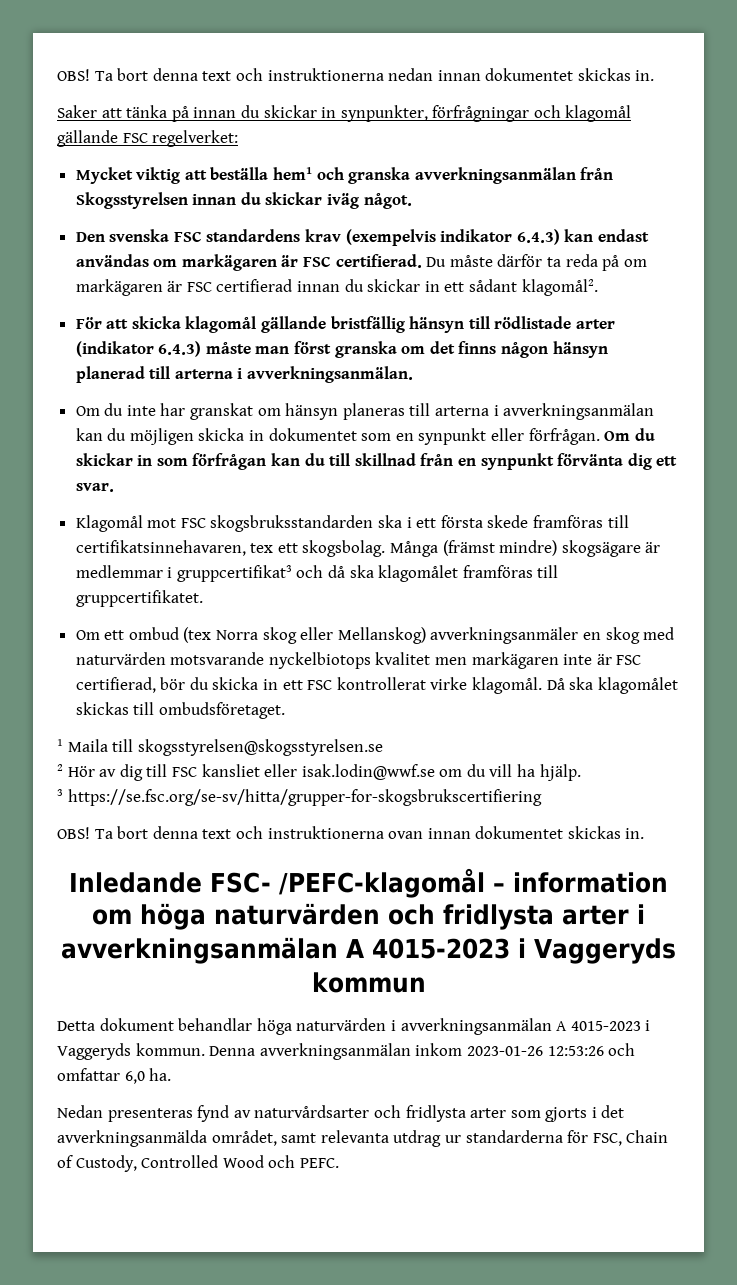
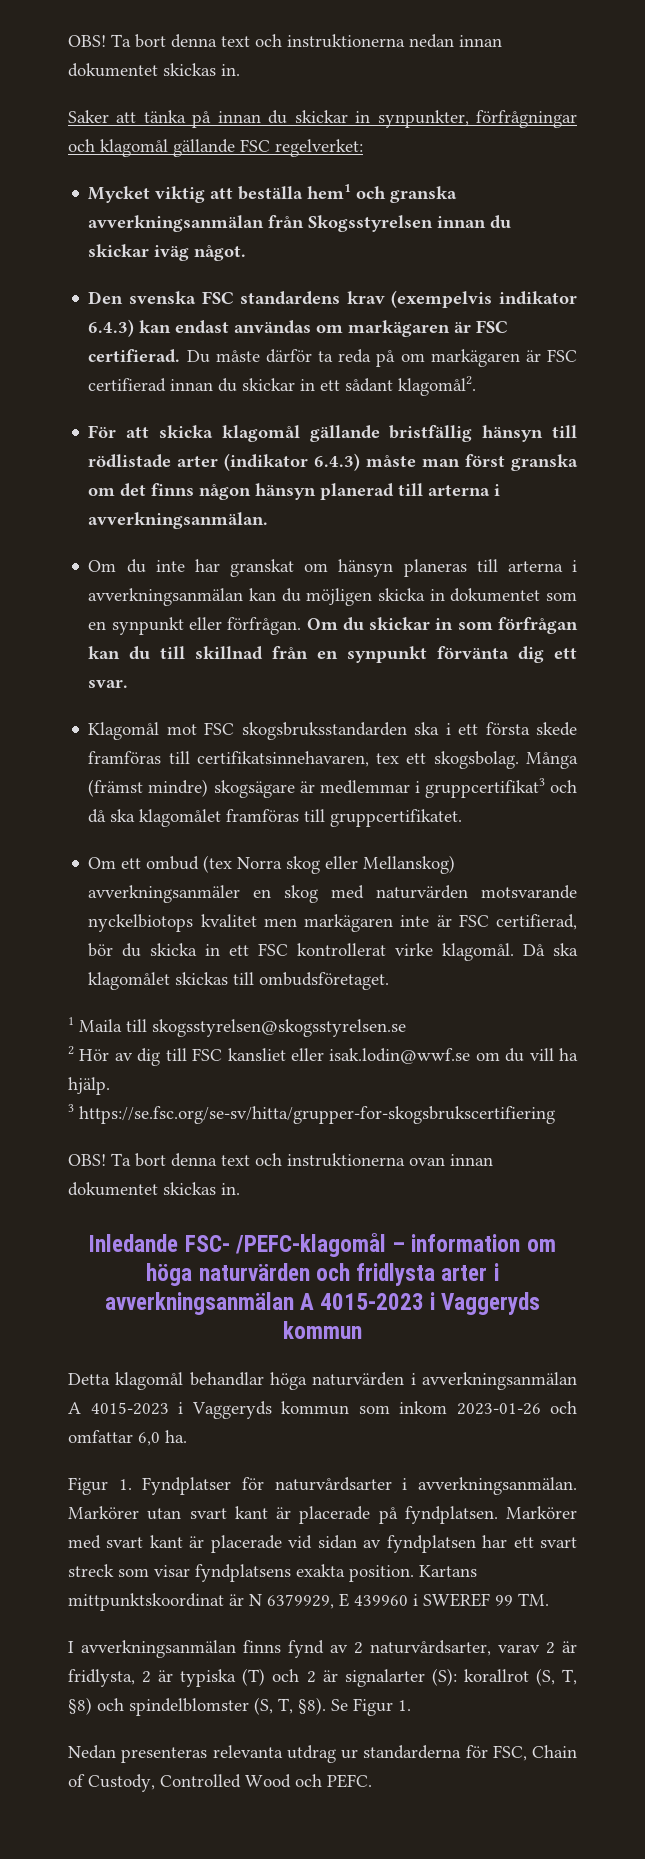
- Detta dokument behandlar höga naturvärden i avverkningsanmälan A 4015-2023 i Vaggeryds kommun. Denna avverkningsanmälan inkom 2023-01-26 12:53:26 och omfattar 6,0 ha.
+ Detta klagomål behandlar höga naturvärden i avverkningsanmälan A 4015-2023 i Vaggeryds kommun som inkom 2023-01-26 och omfattar 6,0 ha.
- Nedan presenteras fynd av naturvårdsarter och fridlysta arter som gjorts i det avverkningsanmälda området, samt relevanta utdrag ur standarderna för FSC, Chain of Custody, Controlled Wood och PEFC.
+ Figur 1. Fyndplatser för naturvårdsarter i avverkningsanmälan. Markörer utan svart kant är placerade på fyndplatsen. Markörer med svart kant är placerade vid sidan av fyndplatsen har ett svart streck som visar fyndplatsens exakta position. Kartans mittpunktskoordinat är N 6379929, E 439960 i SWEREF 99 TM.
+ I avverkningsanmälan finns fynd av 2 naturvårdsarter, varav 2 är fridlysta, 2 är typiska (T) och 2 är signalarter (S): korallrot (S, T, §8) och spindelblomster (S, T, §8). Se Figur 1.
+ Nedan presenteras relevanta utdrag ur standarderna för FSC, Chain of Custody, Controlled Wood och PEFC.

